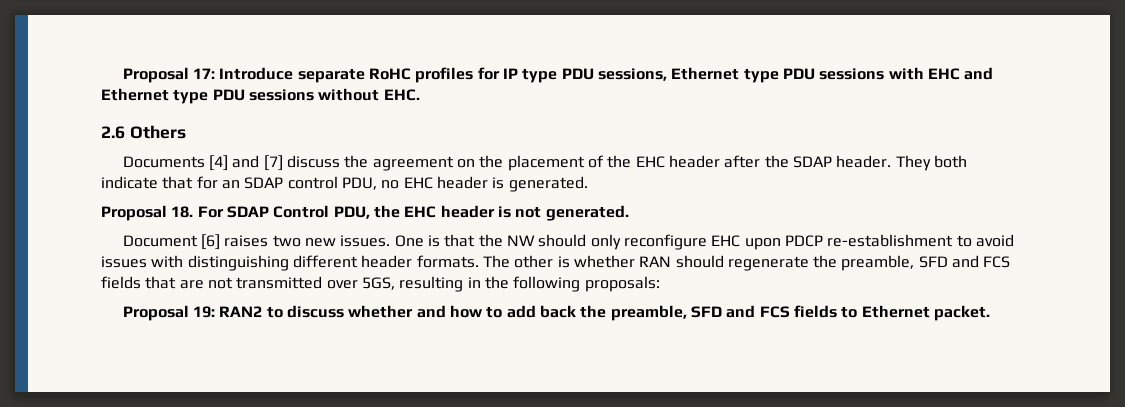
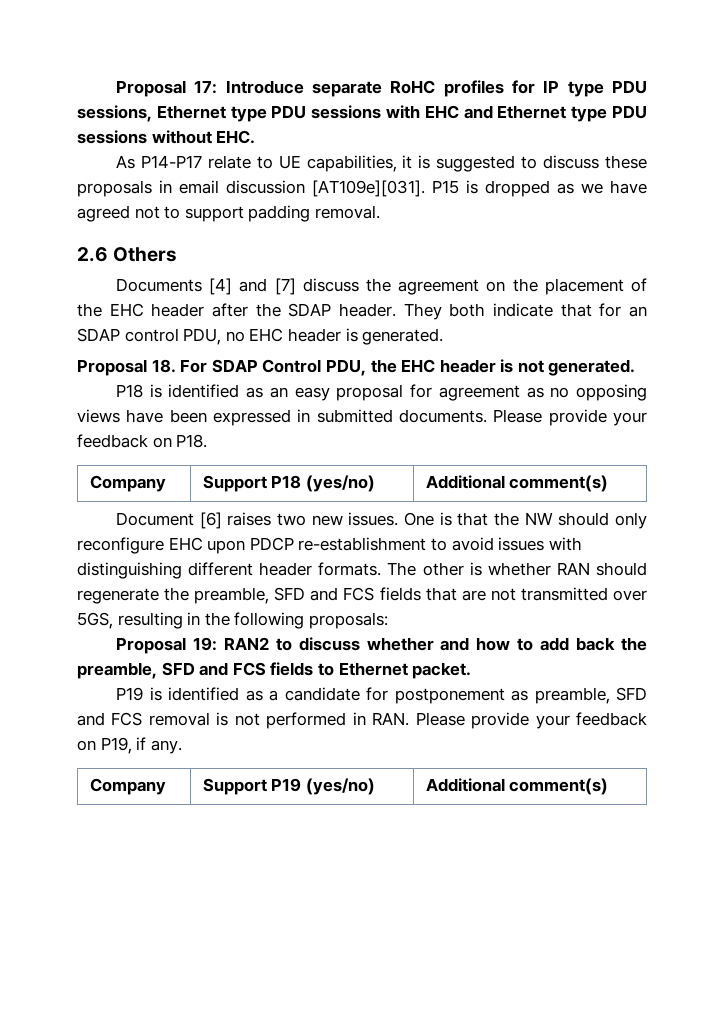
+ As P14-P17 relate to UE capabilities, it is suggested to discuss these proposals in email discussion [AT109e][031]. P15 is dropped as we have agreed not to support padding removal.
+ P18 is identified as an easy proposal for agreement as no opposing views have been expressed in submitted documents. Please provide your feedback on P18.
+ Company | Support P18 (yes/no) | Additional comment(s)
+ P19 is identified as a candidate for postponement as preamble, SFD and FCS removal is not performed in RAN. Please provide your feedback on P19, if any.
+ Company | Support P19 (yes/no) | Additional comment(s)

